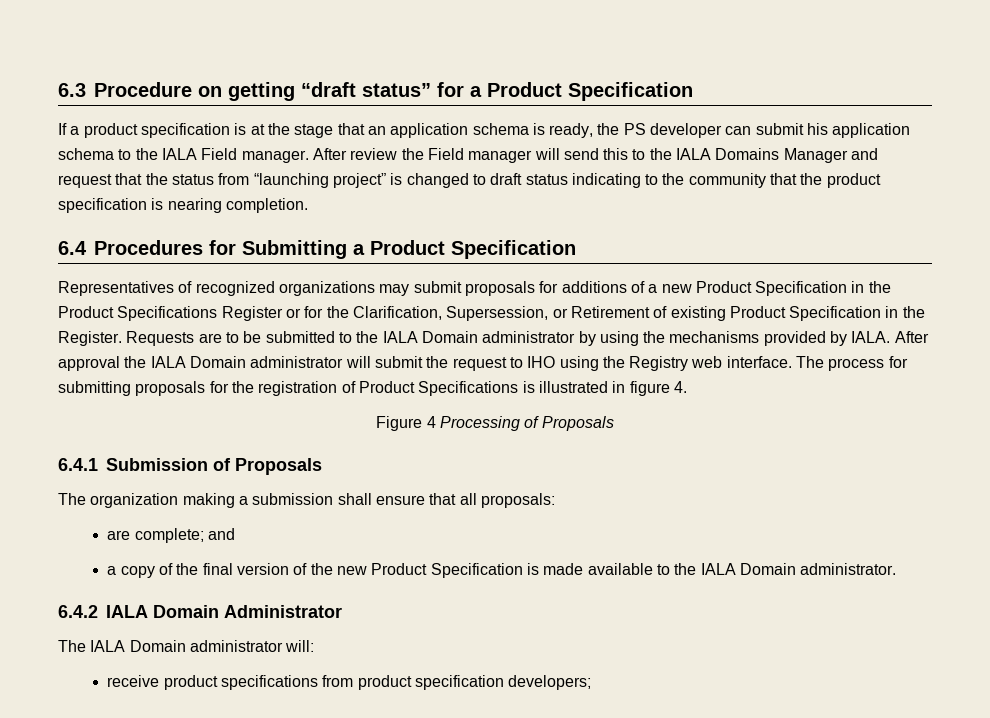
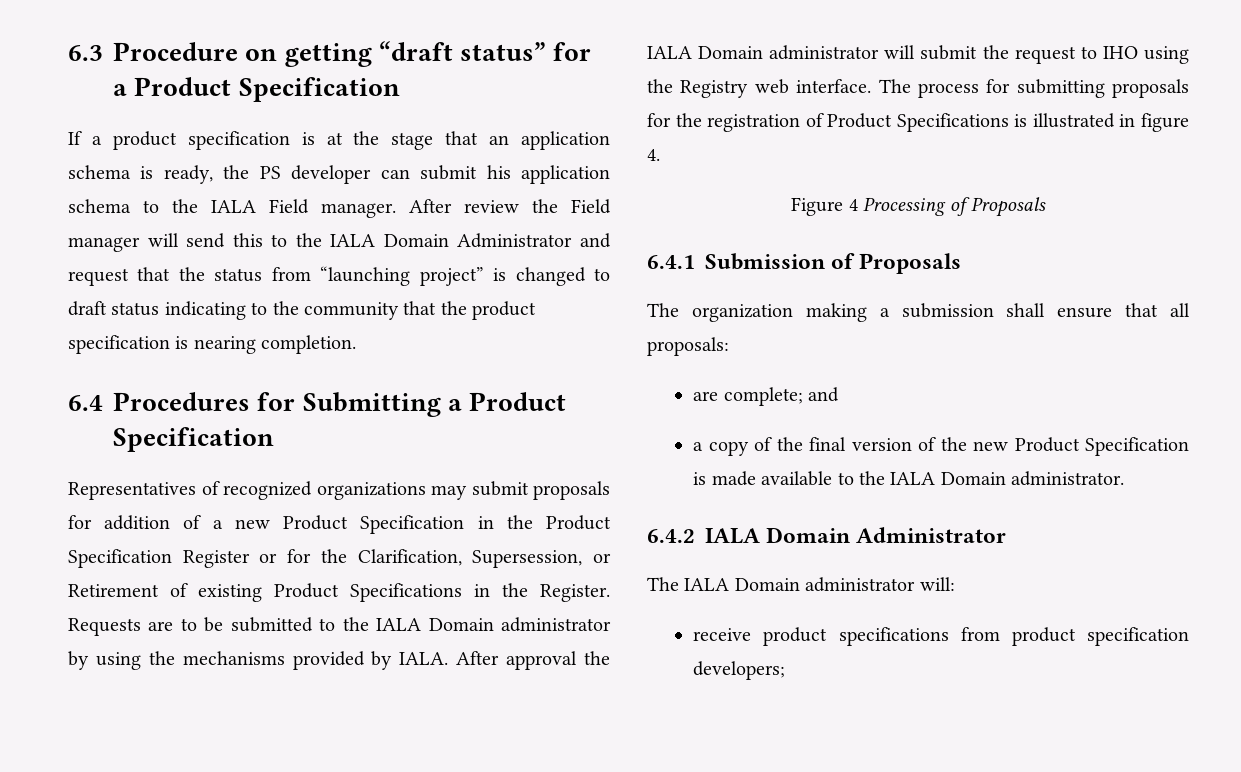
- After review the Field manager will send this to the IALA Domains Manager and request that the status from “launching project” is changed to draft status indicating to the community that the product specification is nearing completion.
+ After review the Field manager will send this to the IALA Domain Administrator and request that the status from “launching project” is changed to draft status indicating to the community that the product specification is nearing completion.
- Representatives of recognized organizations may submit proposals for additions of a new Product Specification in the Product Specifications Register or for the Clarification, Supersession, or Retirement of existing Product Specification in the Register.
+ Representatives of recognized organizations may submit proposals for addition of a new Product Specification in the Product Specification Register or for the Clarification, Supersession, or Retirement of existing Product Specifications in the Register.

